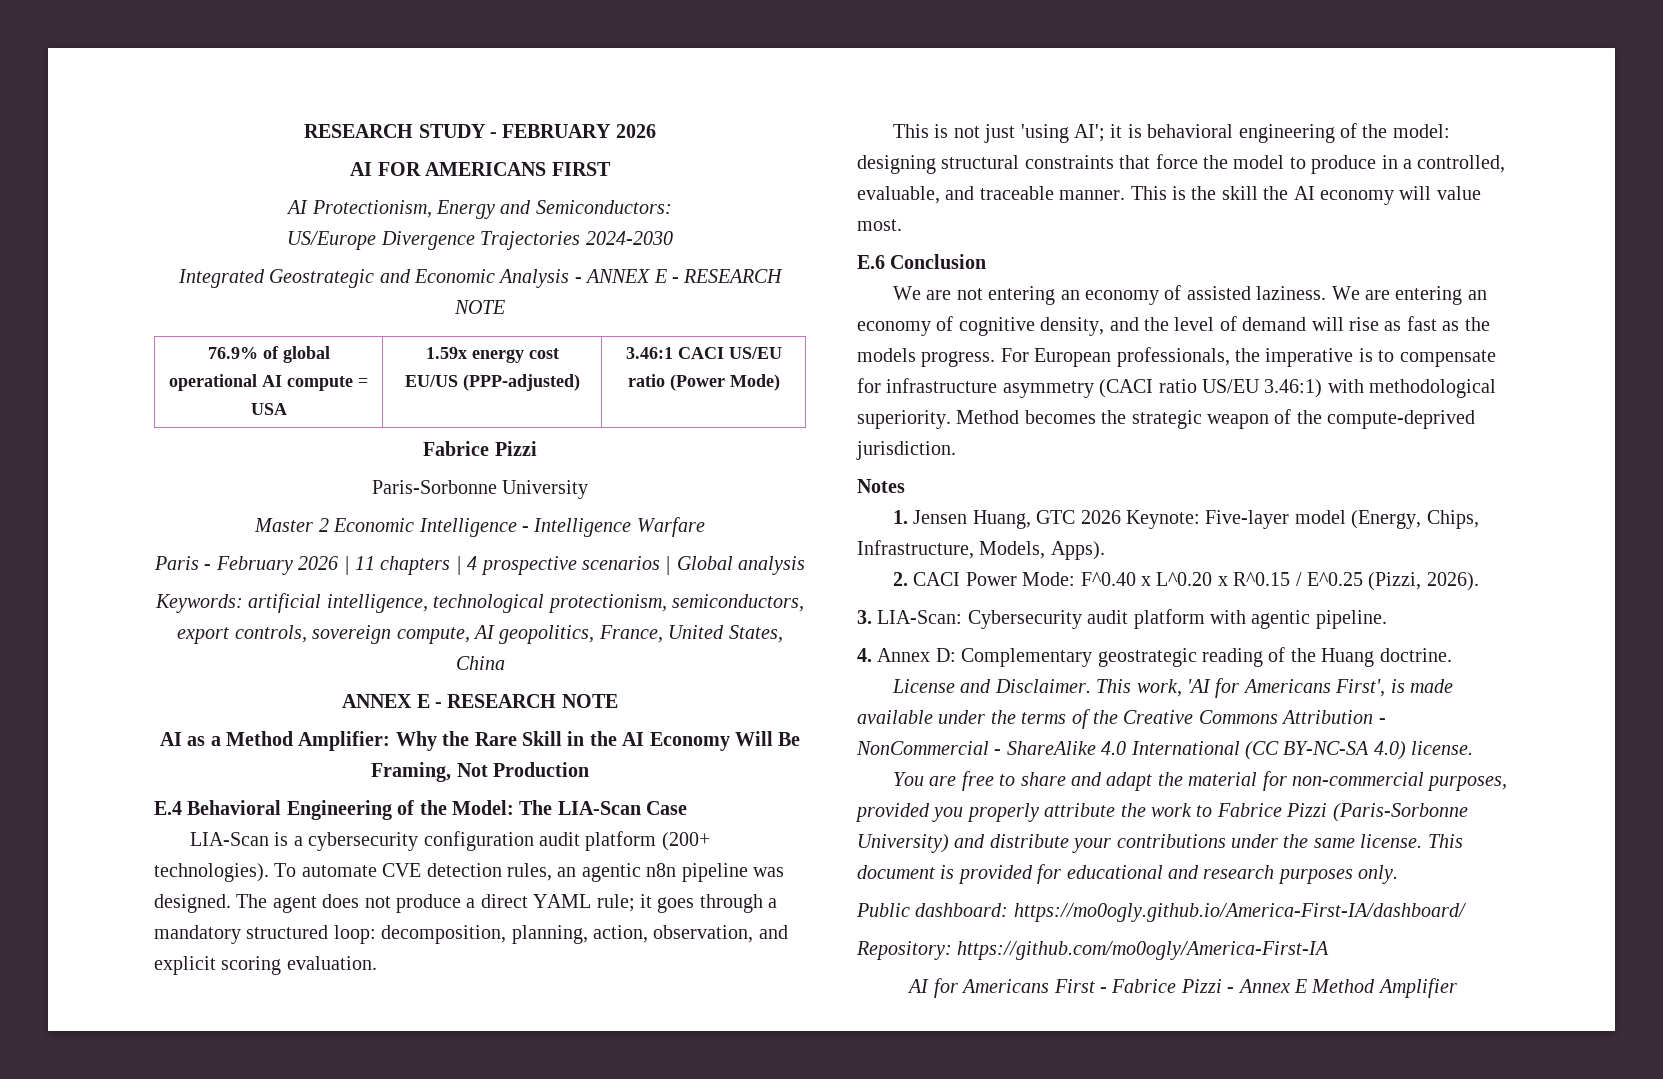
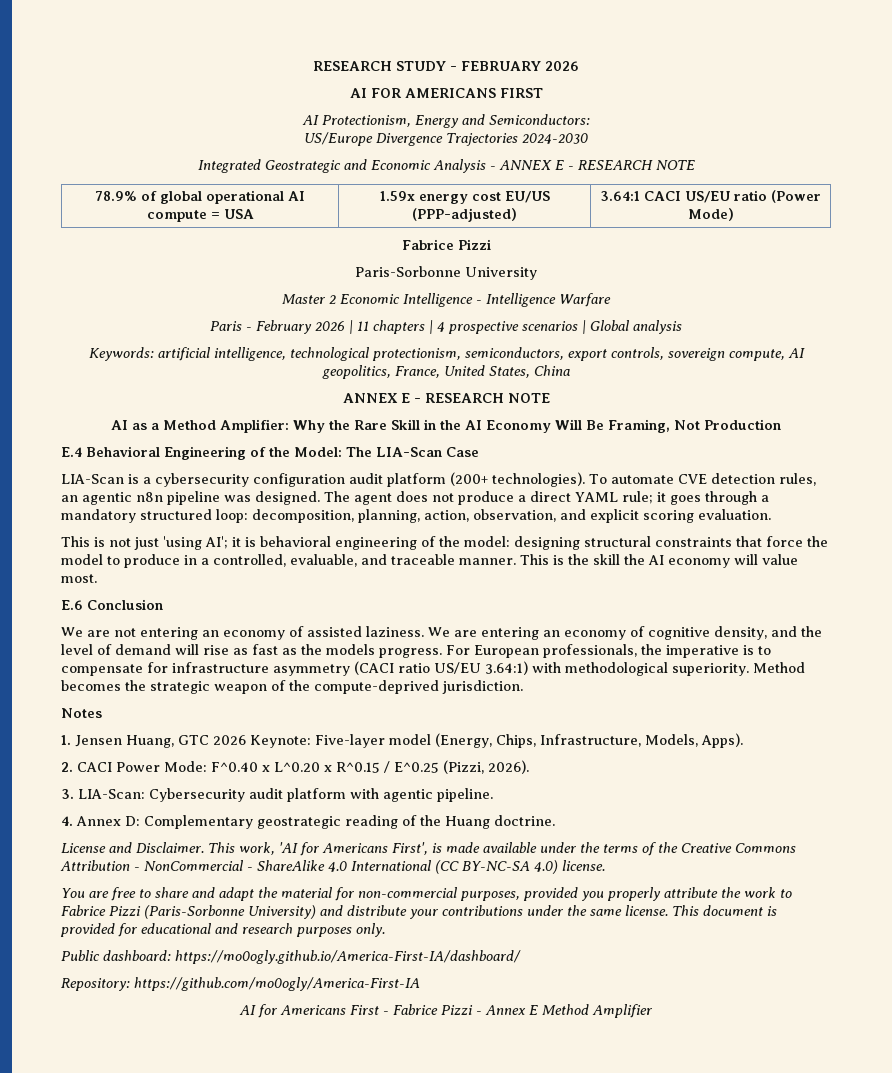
- 76.9% of global operational AI compute = USA | 1.59x energy cost EU/US (PPP-adjusted) | 3.46:1 CACI US/EU ratio (Power Mode)
+ 78.9% of global operational AI compute = USA | 1.59x energy cost EU/US (PPP-adjusted) | 3.64:1 CACI US/EU ratio (Power Mode)
- For European professionals, the imperative is to compensate for infrastructure asymmetry (CACI ratio US/EU 3.46:1) with methodological superiority.
+ For European professionals, the imperative is to compensate for infrastructure asymmetry (CACI ratio US/EU 3.64:1) with methodological superiority.

